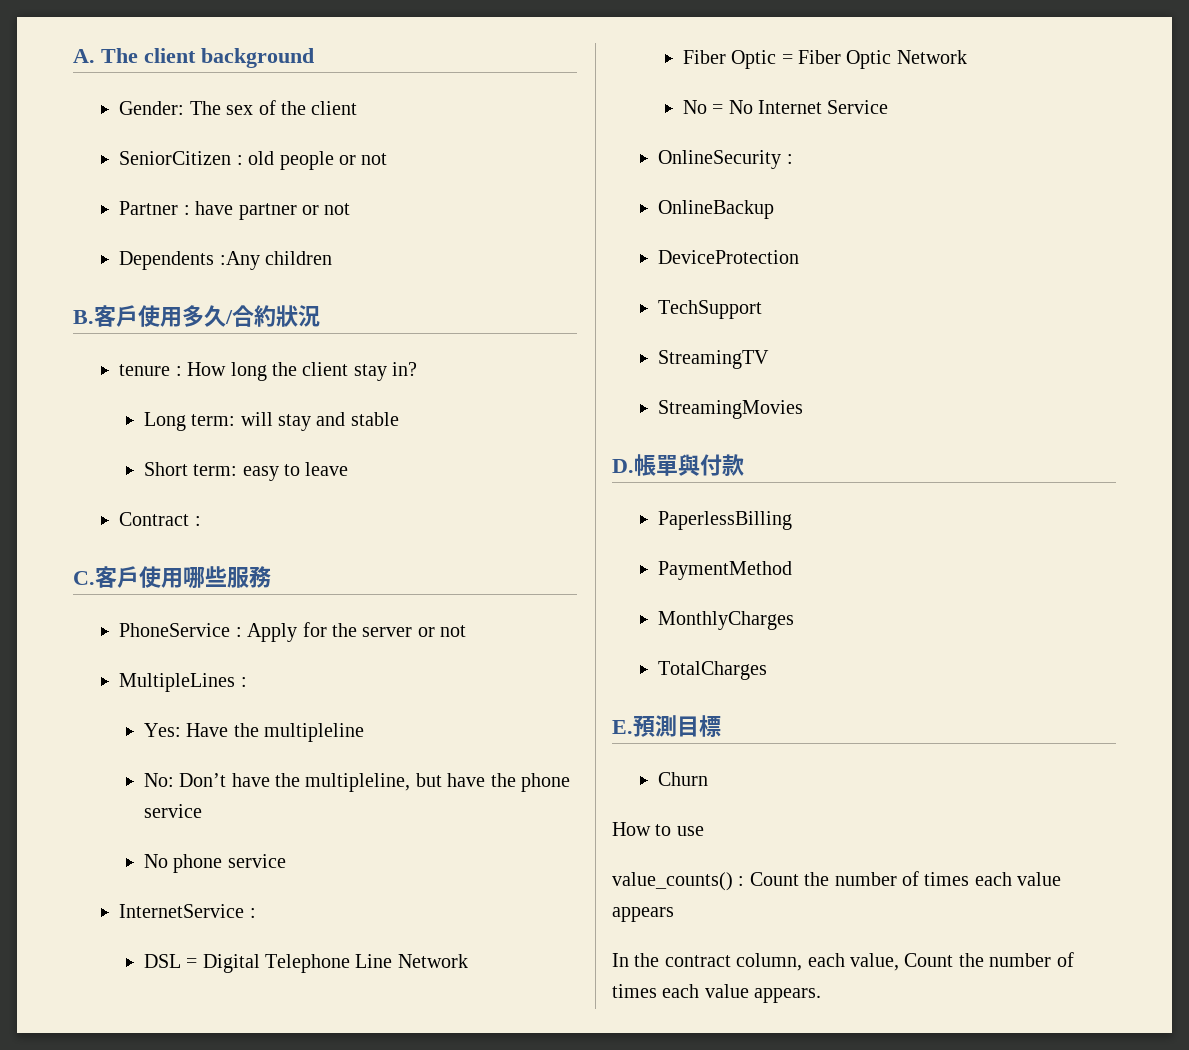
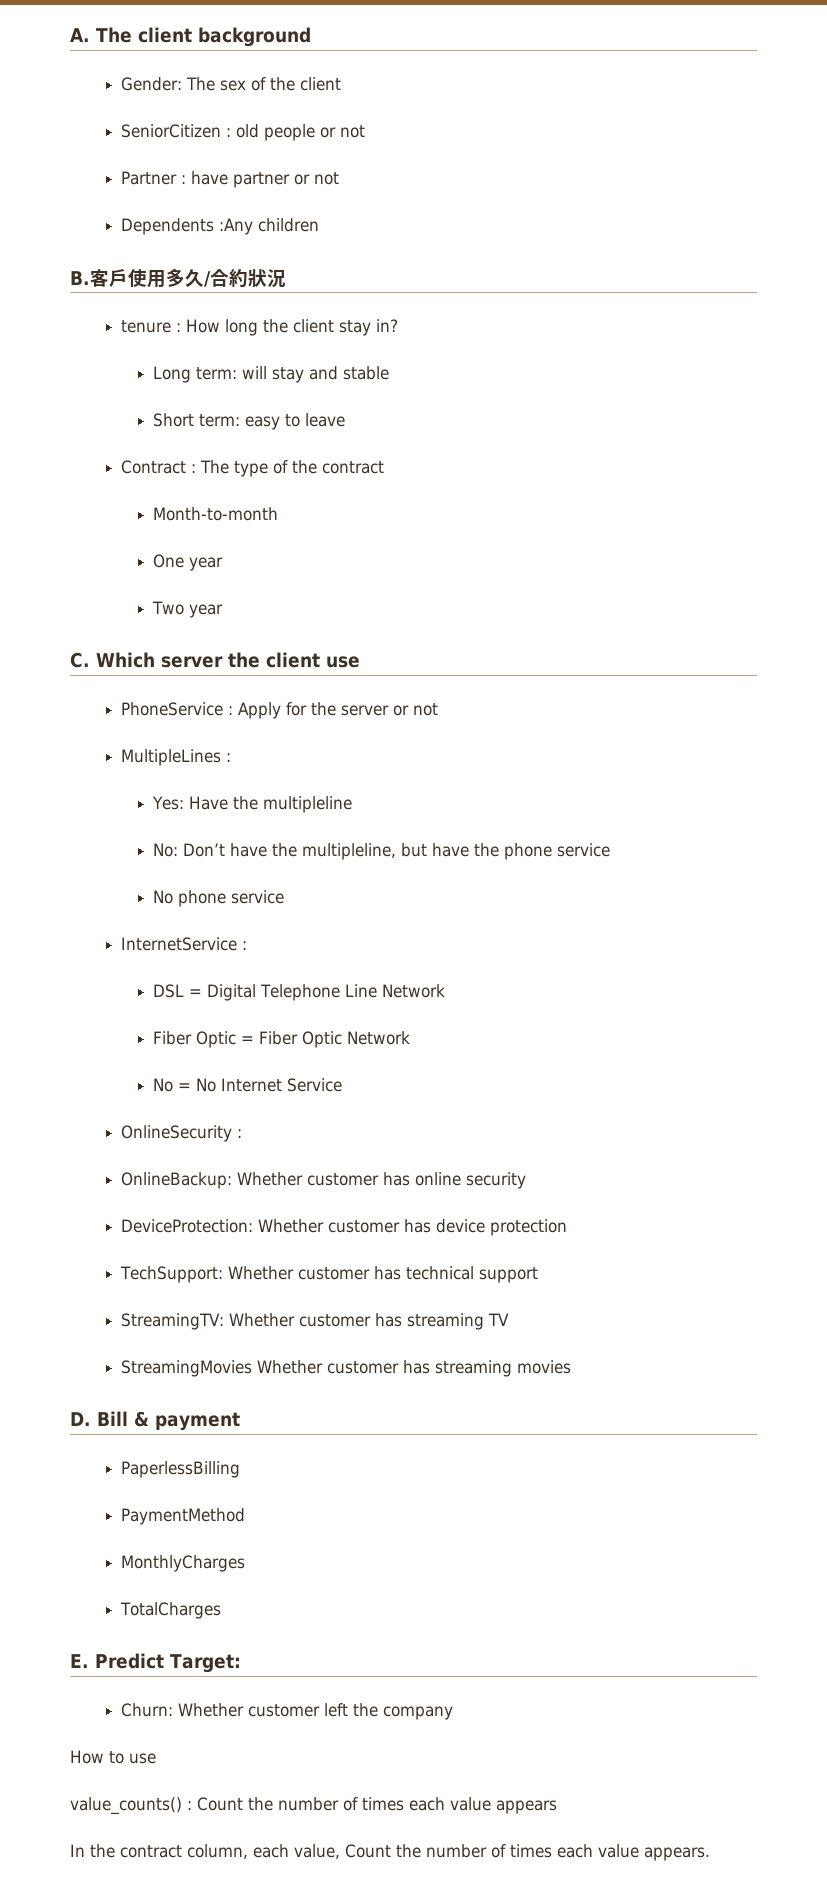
- Contract :
- C.客戶使用哪些服務
+ Contract : The type of the contract
+ Month-to-month
+ One year
+ Two year
+ C. Which server the client use
- OnlineBackup
- DeviceProtection
- TechSupport
- StreamingTV
- StreamingMovies
- D.帳單與付款
+ OnlineBackup: Whether customer has online security
+ DeviceProtection: Whether customer has device protection
+ TechSupport: Whether customer has technical support
+ StreamingTV: Whether customer has streaming TV
+ StreamingMovies Whether customer has streaming movies
+ D. Bill & payment
- E.預測目標
- Churn
+ E. Predict Target:
+ Churn: Whether customer left the company

